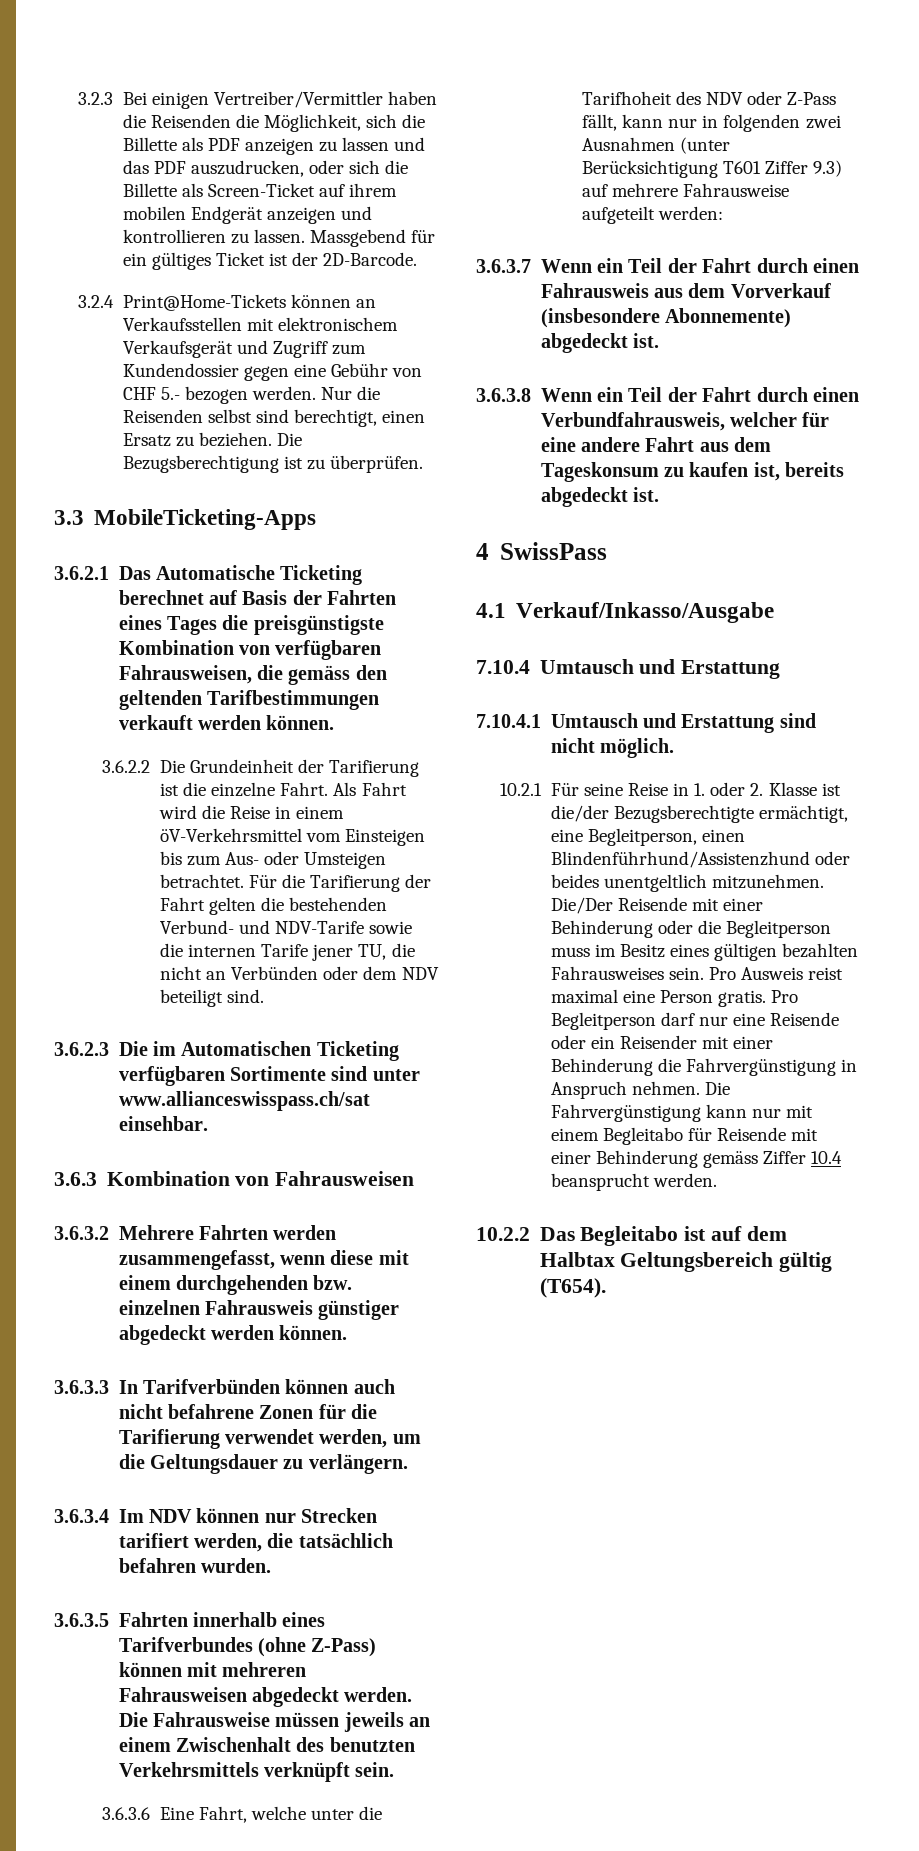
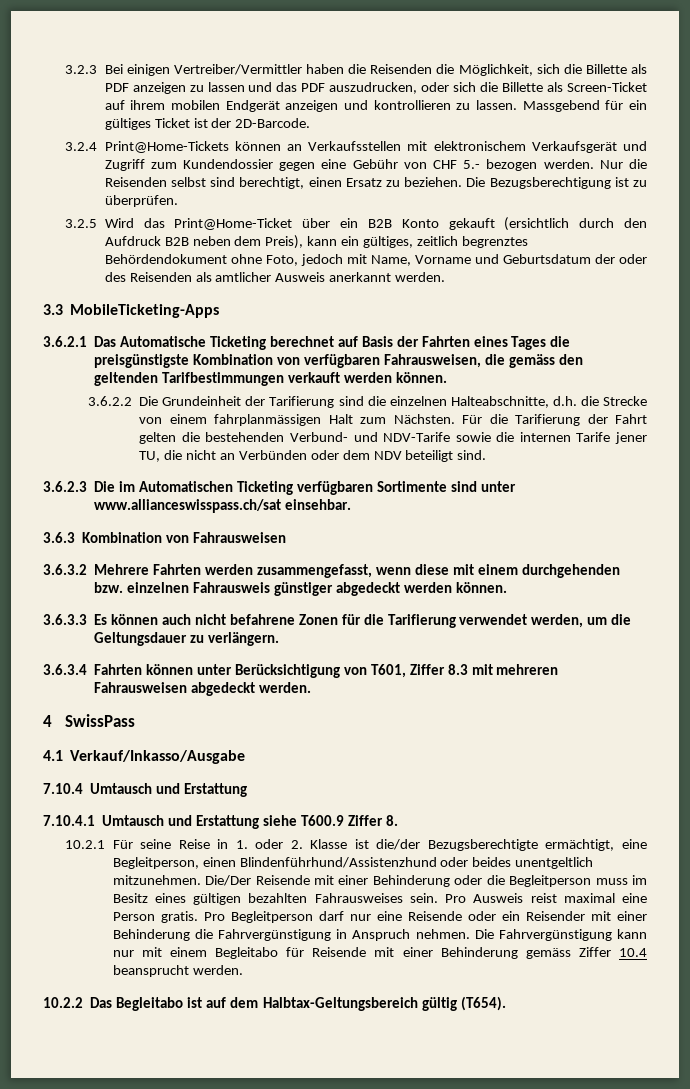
+ 3.2.5 Wird das Print@Home-Ticket über ein B2B Konto gekauft (ersichtlich durch den Aufdruck B2B neben dem Preis), kann ein gültiges, zeitlich begrenztes Behördendokument ohne Foto, jedoch mit Name, Vorname und Geburtsdatum der oder des Reisenden als amtlicher Ausweis anerkannt werden.
- 3.6.2.2 Die Grundeinheit der Tarifierung ist die einzelne Fahrt. Als Fahrt wird die Reise in einem öV-Verkehrsmittel vom Einsteigen bis zum Aus- oder Umsteigen betrachtet.
+ 3.6.2.2 Die Grundeinheit der Tarifierung sind die einzelnen Halteabschnitte, d.h. die Strecke von einem fahrplanmässigen Halt zum Nächsten.
- 3.6.3.3 In Tarifverbünden können auch nicht befahrene Zonen für die Tarifierung verwendet werden, um die Geltungsdauer zu verlängern.
+ 3.6.3.3 Es können auch nicht befahrene Zonen für die Tarifierung verwendet werden, um die Geltungsdauer zu verlängern.
- 3.6.3.4 Im NDV können nur Strecken tarifiert werden, die tatsächlich befahren wurden.
- 3.6.3.5 Fahrten innerhalb eines Tarifverbundes (ohne Z-Pass) können mit mehreren Fahrausweisen abgedeckt werden. Die Fahrausweise müssen jeweils an einem Zwischenhalt des benutzten Verkehrsmittels verknüpft sein.
- 3.6.3.6 Eine Fahrt, welche unter die Tarifhoheit des NDV oder Z-Pass fällt, kann nur in folgenden zwei Ausnahmen (unter Berücksichtigung T601 Ziffer 9.3) auf mehrere Fahrausweise aufgeteilt werden:
- 3.6.3.7 Wenn ein Teil der Fahrt durch einen Fahrausweis aus dem Vorverkauf (insbesondere Abonnemente) abgedeckt ist.
- 3.6.3.8 Wenn ein Teil der Fahrt durch einen Verbundfahrausweis, welcher für eine andere Fahrt aus dem Tageskonsum zu kaufen ist, bereits abgedeckt ist.
+ 3.6.3.4 Fahrten können unter Berücksichtigung von T601, Ziffer 8.3 mit mehreren Fahrausweisen abgedeckt werden.
- 7.10.4.1 Umtausch und Erstattung sind nicht möglich.
+ 7.10.4.1 Umtausch und Erstattung siehe T600.9 Ziffer 8.
- 10.2.2 Das Begleitabo ist auf dem Halbtax Geltungsbereich gültig (T654).
+ 10.2.2 Das Begleitabo ist auf dem Halbtax-Geltungsbereich gültig (T654).

